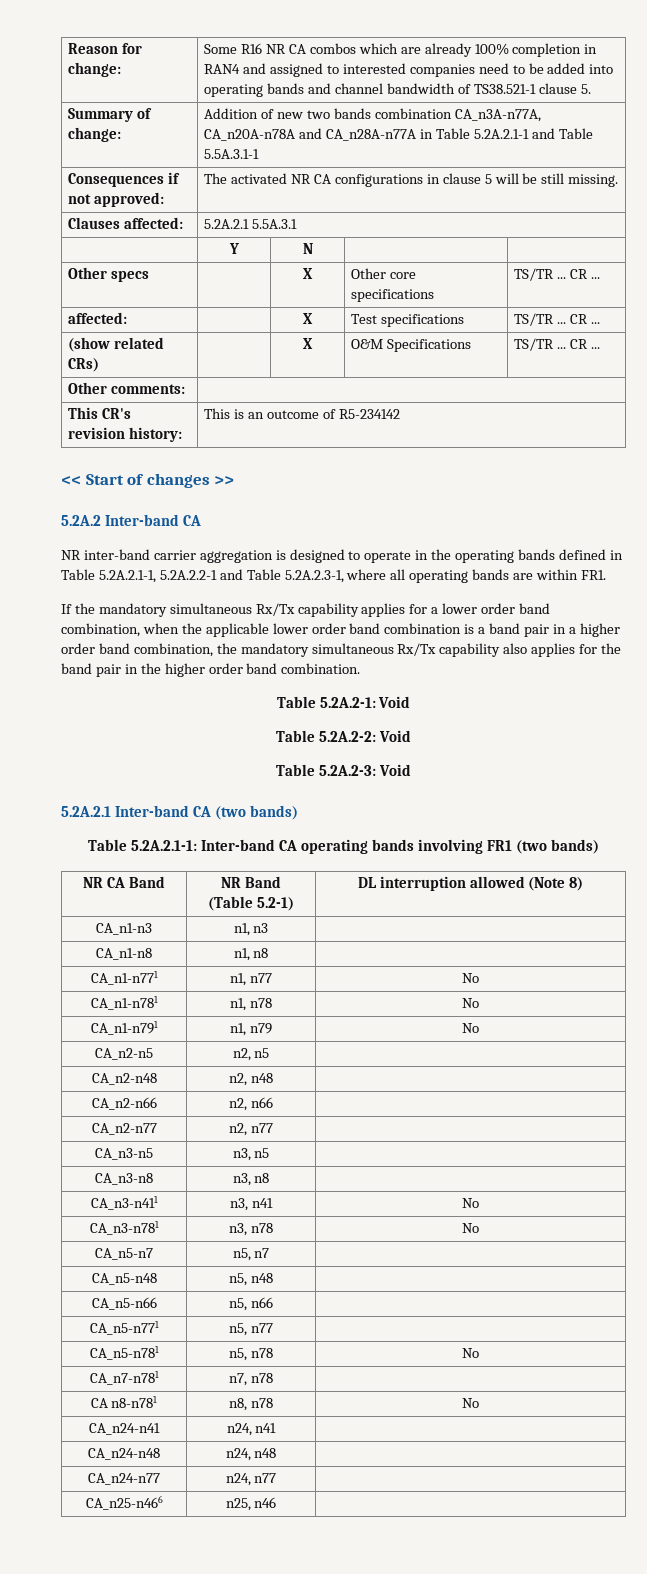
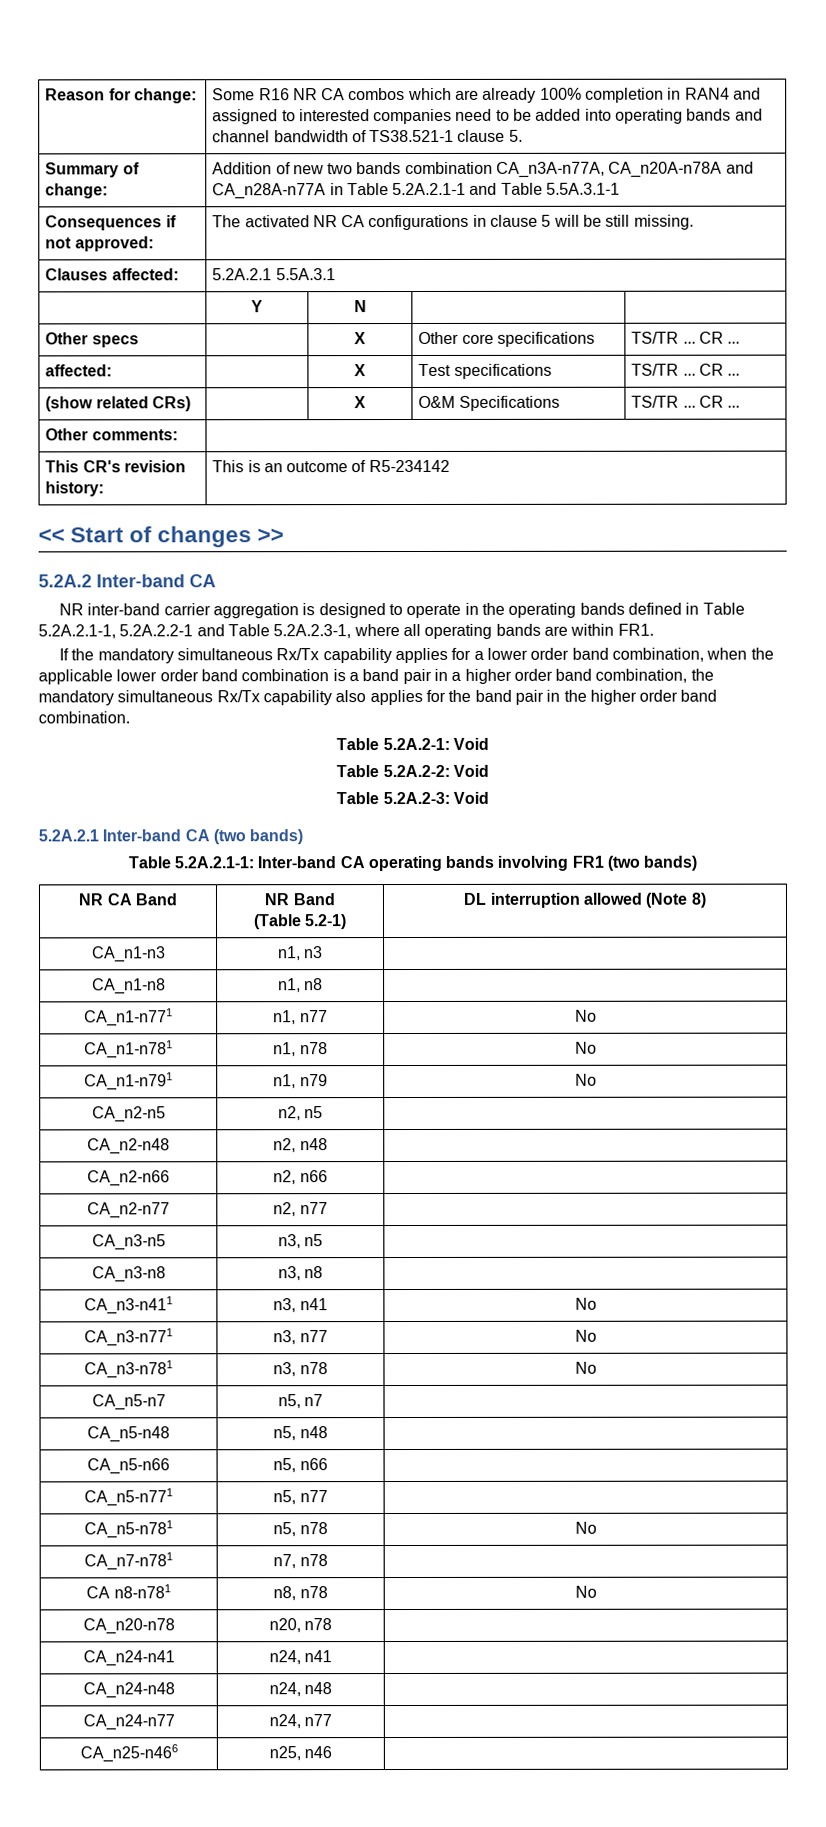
+ CA_n3-n771 | n3, n77 | No
+ CA_n20-n78 | n20, n78 |

